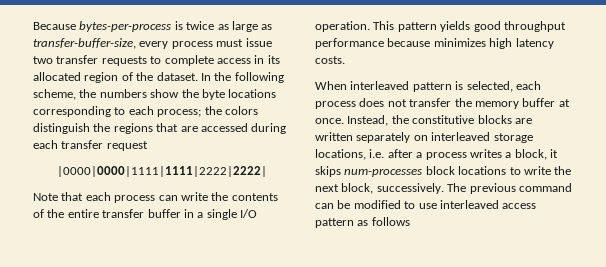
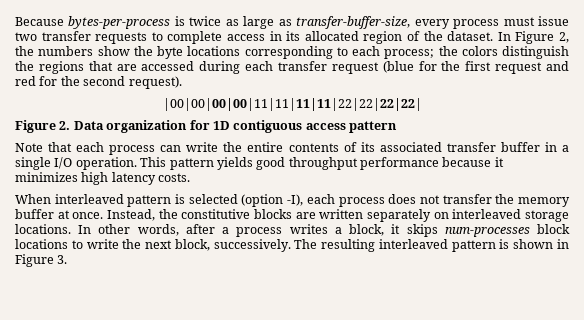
- In the following scheme, the numbers show the byte locations corresponding to each process; the colors distinguish the regions that are accessed during each transfer request
- |0000|0000|1111|1111|2222|2222|
+ In Figure 2, the numbers show the byte locations corresponding to each process; the colors distinguish the regions that are accessed during each transfer request (blue for the first request and red for the second request).
+ |00|00|00|00|11|11|11|11|22|22|22|22|
+ Figure 2. Data organization for 1D contiguous access pattern
- Note that each process can write the contents of the entire transfer buffer in a single I/O operation.
+ Note that each process can write the entire contents of its associated transfer buffer in a single I/O operation.
- This pattern yields good throughput performance because minimizes high latency costs.
+ This pattern yields good throughput performance because it minimizes high latency costs.
- When interleaved pattern is selected, each process does not transfer the memory buffer at once.
+ When interleaved pattern is selected (option -I), each process does not transfer the memory buffer at once.
- Instead, the constitutive blocks are written separately on interleaved storage locations, i.e. after a process writes a block, it skips num-processes block locations to write the next block, successively.
+ Instead, the constitutive blocks are written separately on interleaved storage locations. In other words, after a process writes a block, it skips num-processes block locations to write the next block, successively.
- The previous command can be modified to use interleaved access pattern as follows
+ The resulting interleaved pattern is shown in Figure 3.

